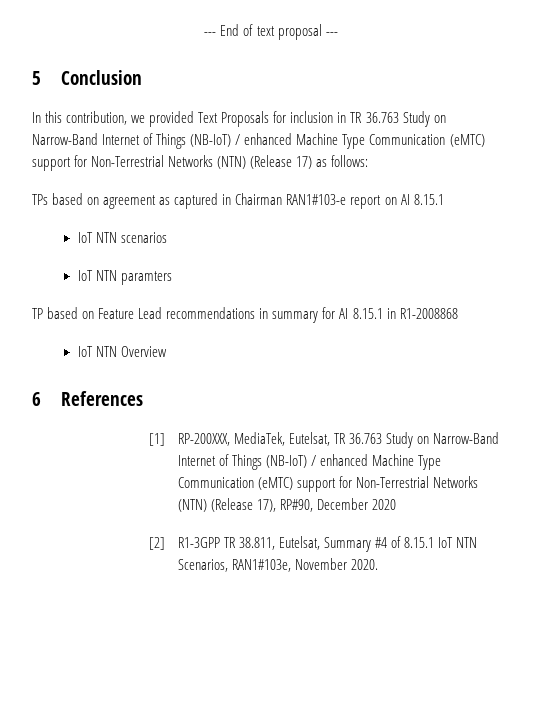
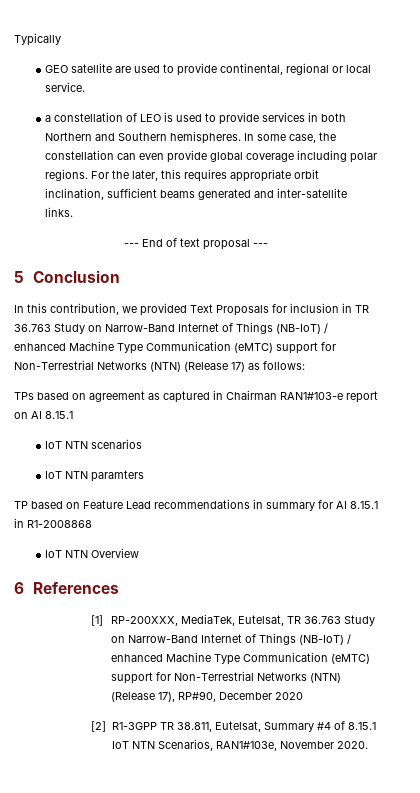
+ Typically
+ GEO satellite are used to provide continental, regional or local service.
+ a constellation of LEO is used to provide services in both Northern and Southern hemispheres. In some case, the constellation can even provide global coverage including polar regions. For the later, this requires appropriate orbit inclination, sufficient beams generated and inter-satellite links.

